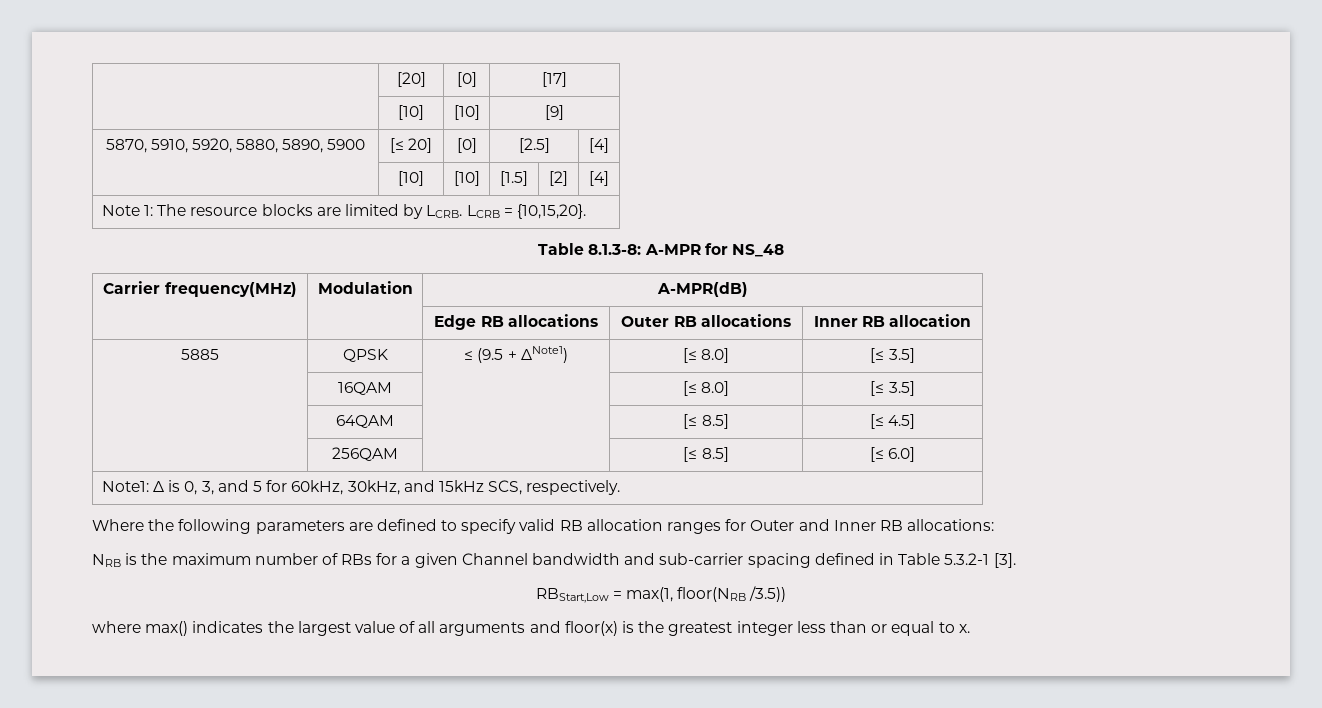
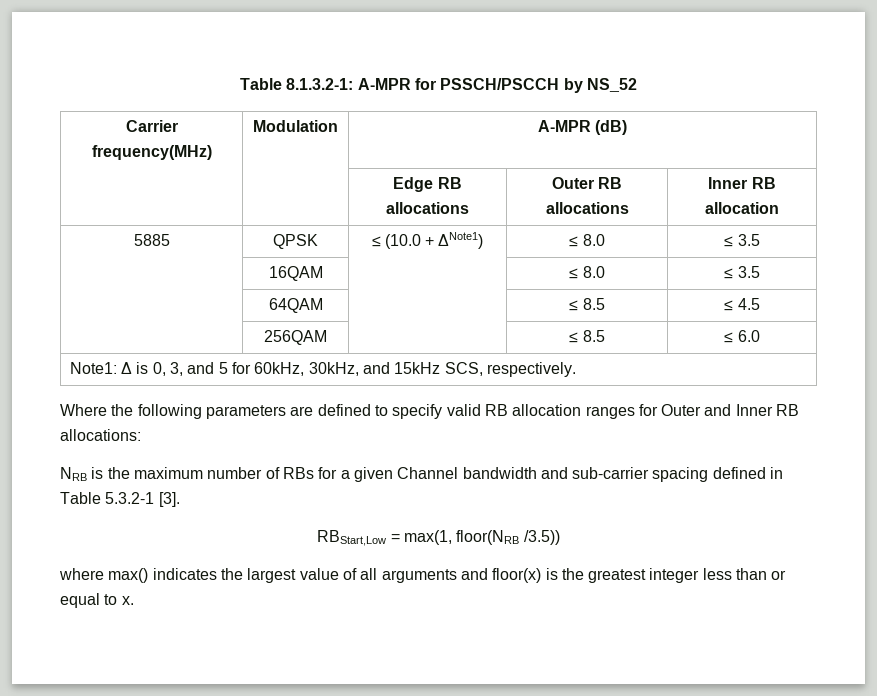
- | [20] | [0] | [17]
- | [10] | [10] | [9]
- 5870, 5910, 5920, 5880, 5890, 5900 | [≤ 20] | [0] | [2.5] | [4]
- | [10] | [10] | [1.5] | [2] | [4]
- Note 1: The resource blocks are limited by LCRB. LCRB = {10,15,20}.
- Table 8.1.3-8: A-MPR for NS_48
+ Table 8.1.3.2-1: A-MPR for PSSCH/PSCCH by NS_52
- Carrier frequency(MHz) | Modulation | A-MPR(dB)
+ Carrier frequency(MHz) | Modulation | A-MPR (dB)
- 5885 | QPSK | ≤ (9.5 + ΔNote1) | [≤ 8.0] | [≤ 3.5]
- | 16QAM | | [≤ 8.0] | [≤ 3.5]
- | 64QAM | | [≤ 8.5] | [≤ 4.5]
- | 256QAM | | [≤ 8.5] | [≤ 6.0]
+ 5885 | QPSK | ≤ (10.0 + ΔNote1) | ≤ 8.0 | ≤ 3.5
+ | 16QAM | | ≤ 8.0 | ≤ 3.5
+ | 64QAM | | ≤ 8.5 | ≤ 4.5
+ | 256QAM | | ≤ 8.5 | ≤ 6.0

